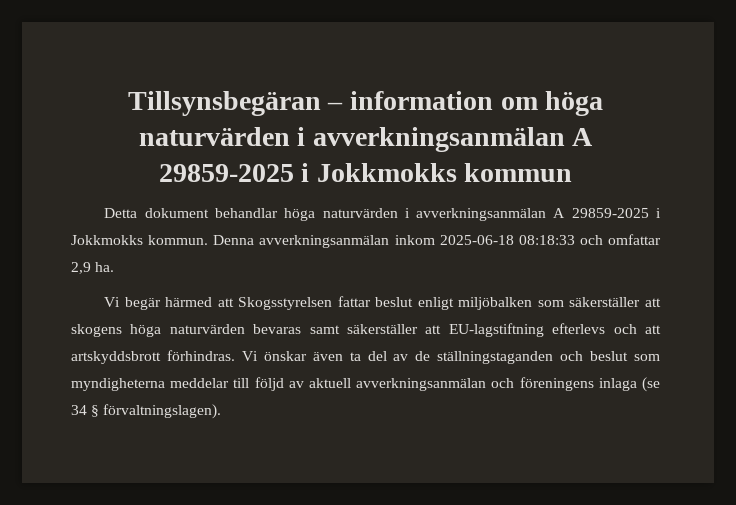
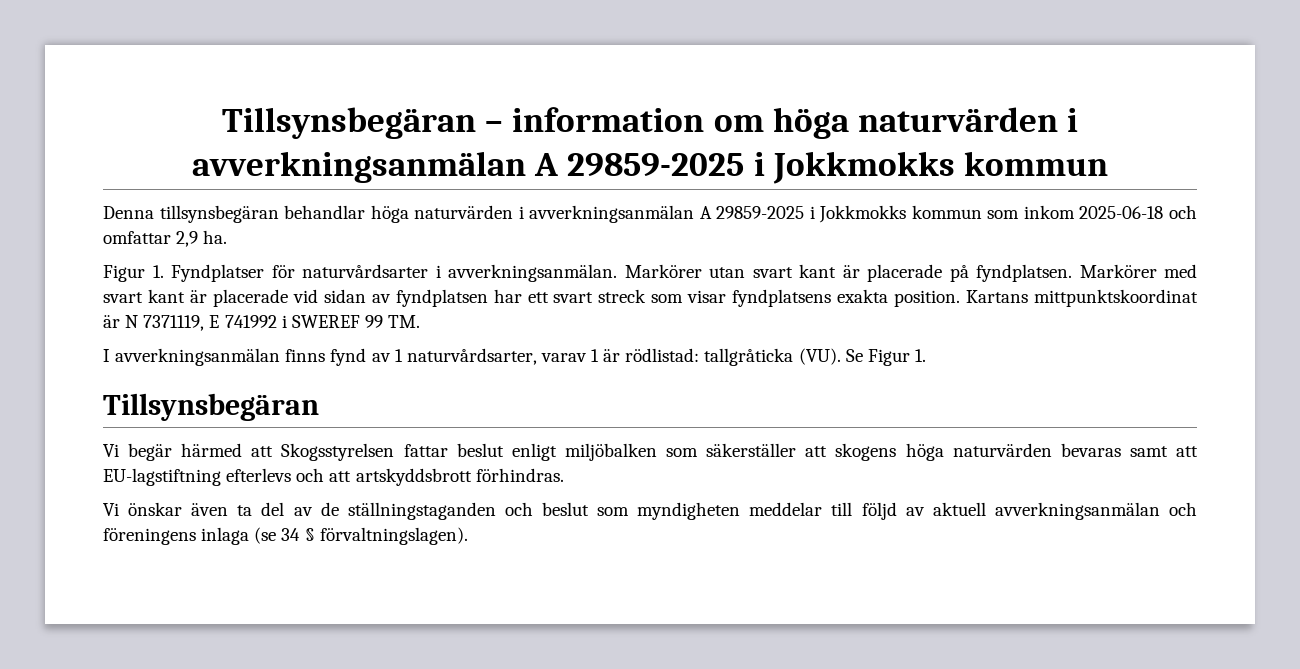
- Detta dokument behandlar höga naturvärden i avverkningsanmälan A 29859-2025 i Jokkmokks kommun. Denna avverkningsanmälan inkom 2025-06-18 08:18:33 och omfattar 2,9 ha.
+ Denna tillsynsbegäran behandlar höga naturvärden i avverkningsanmälan A 29859-2025 i Jokkmokks kommun som inkom 2025-06-18 och omfattar 2,9 ha.
+ Figur 1. Fyndplatser för naturvårdsarter i avverkningsanmälan. Markörer utan svart kant är placerade på fyndplatsen. Markörer med svart kant är placerade vid sidan av fyndplatsen har ett svart streck som visar fyndplatsens exakta position. Kartans mittpunktskoordinat är N 7371119, E 741992 i SWEREF 99 TM.
+ I avverkningsanmälan finns fynd av 1 naturvårdsarter, varav 1 är rödlistad: tallgråticka (VU). Se Figur 1.
+ Tillsynsbegäran
- Vi begär härmed att Skogsstyrelsen fattar beslut enligt miljöbalken som säkerställer att skogens höga naturvärden bevaras samt säkerställer att EU-lagstiftning efterlevs och att artskyddsbrott förhindras. Vi önskar även ta del av de ställningstaganden och beslut som myndigheterna meddelar till följd av aktuell avverkningsanmälan och föreningens inlaga (se 34 § förvaltningslagen).
+ Vi begär härmed att Skogsstyrelsen fattar beslut enligt miljöbalken som säkerställer att skogens höga naturvärden bevaras samt att EU-lagstiftning efterlevs och att artskyddsbrott förhindras.
+ Vi önskar även ta del av de ställningstaganden och beslut som myndigheten meddelar till följd av aktuell avverkningsanmälan och föreningens inlaga (se 34 § förvaltningslagen).

